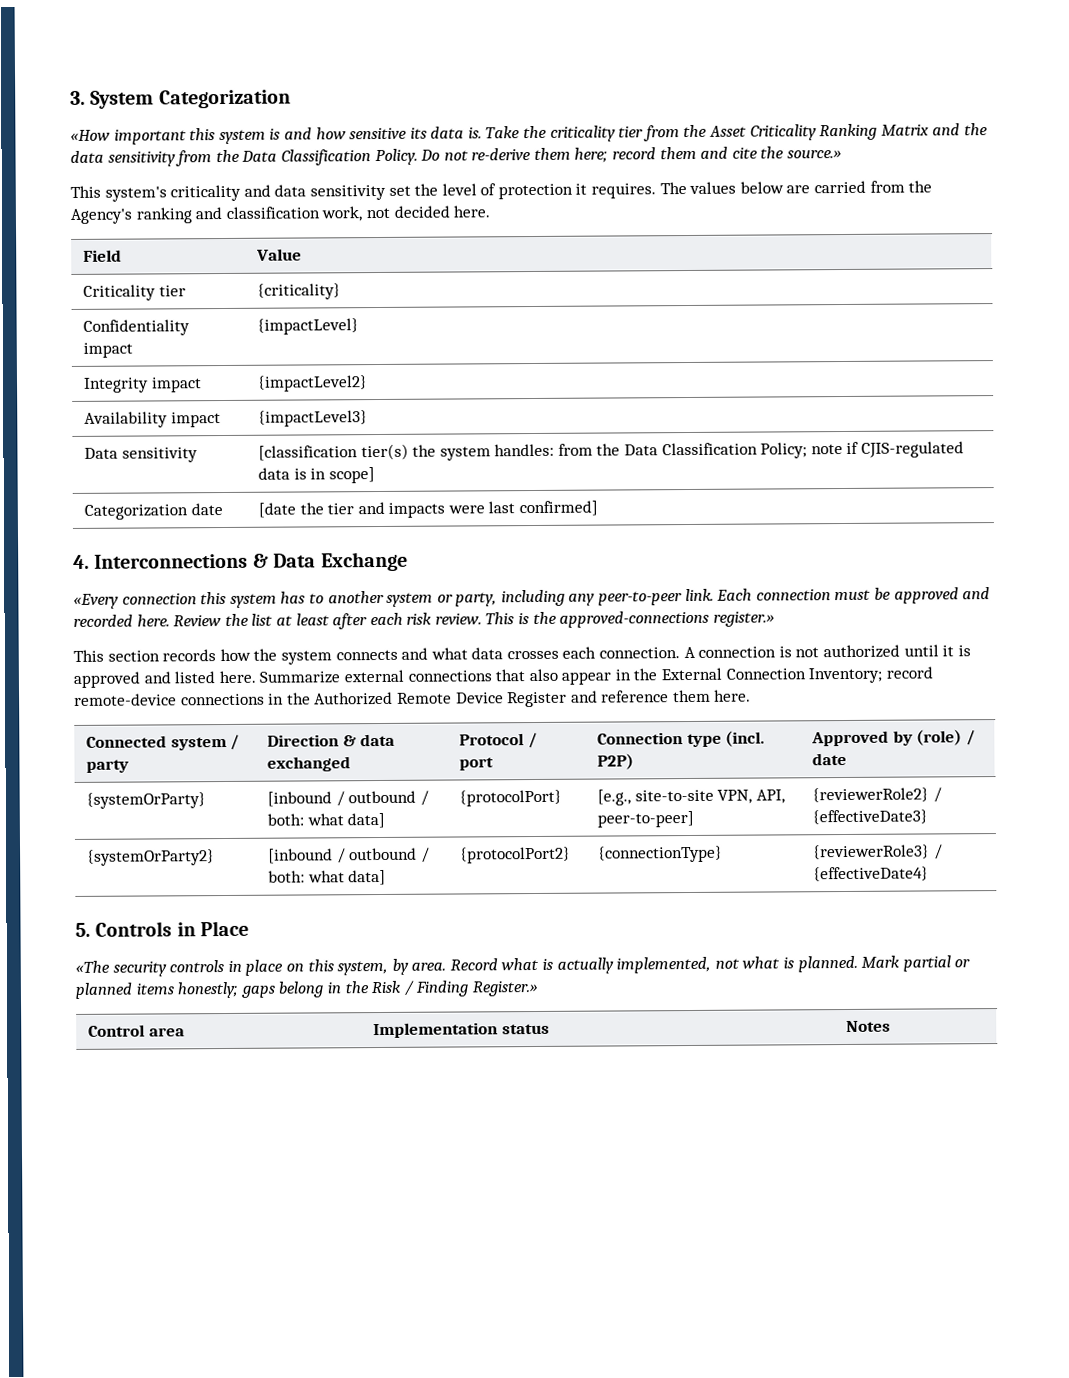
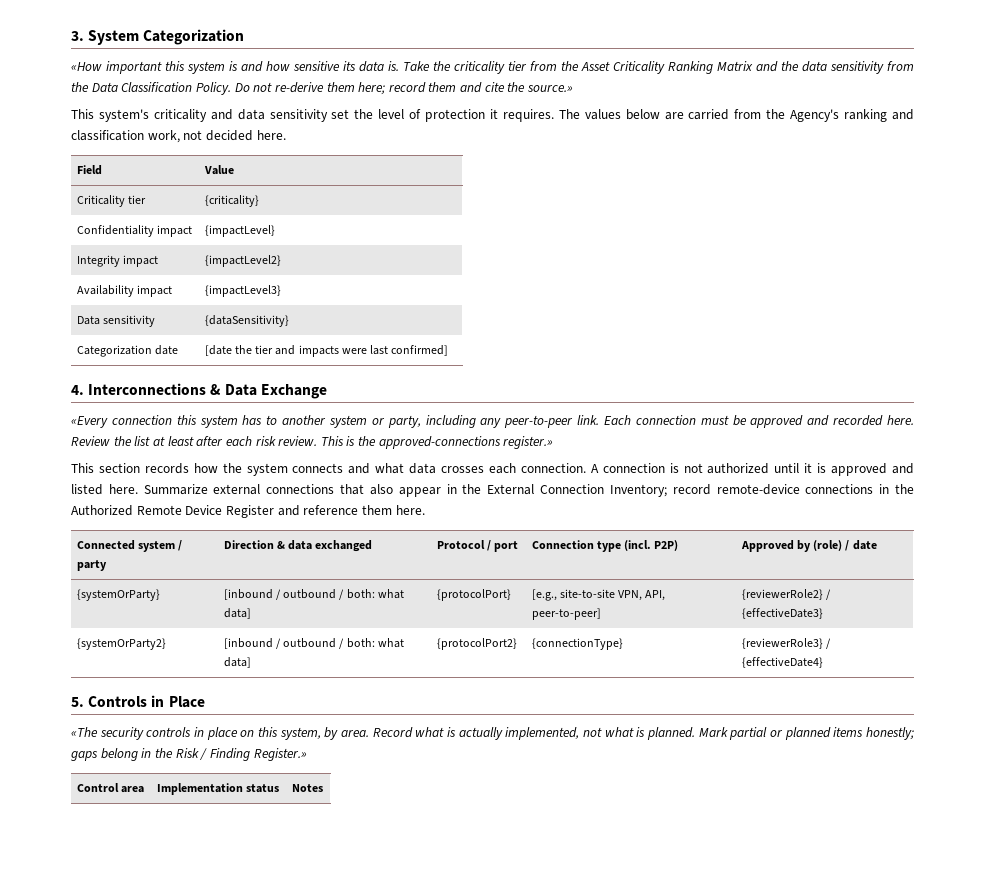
- Data sensitivity | [classification tier(s) the system handles: from the Data Classification Policy; note if CJIS-regulated data is in scope]
+ Data sensitivity | {dataSensitivity}

